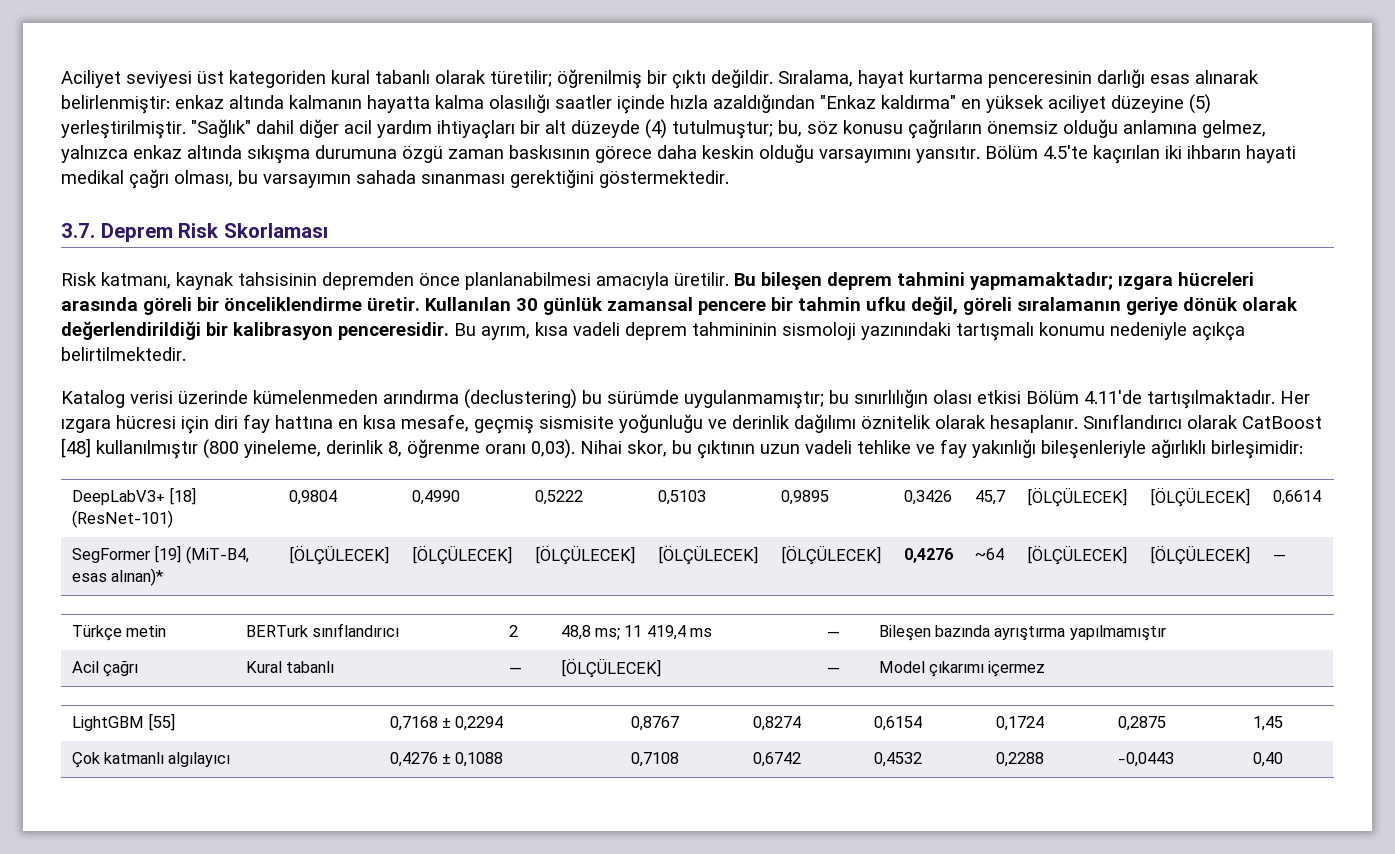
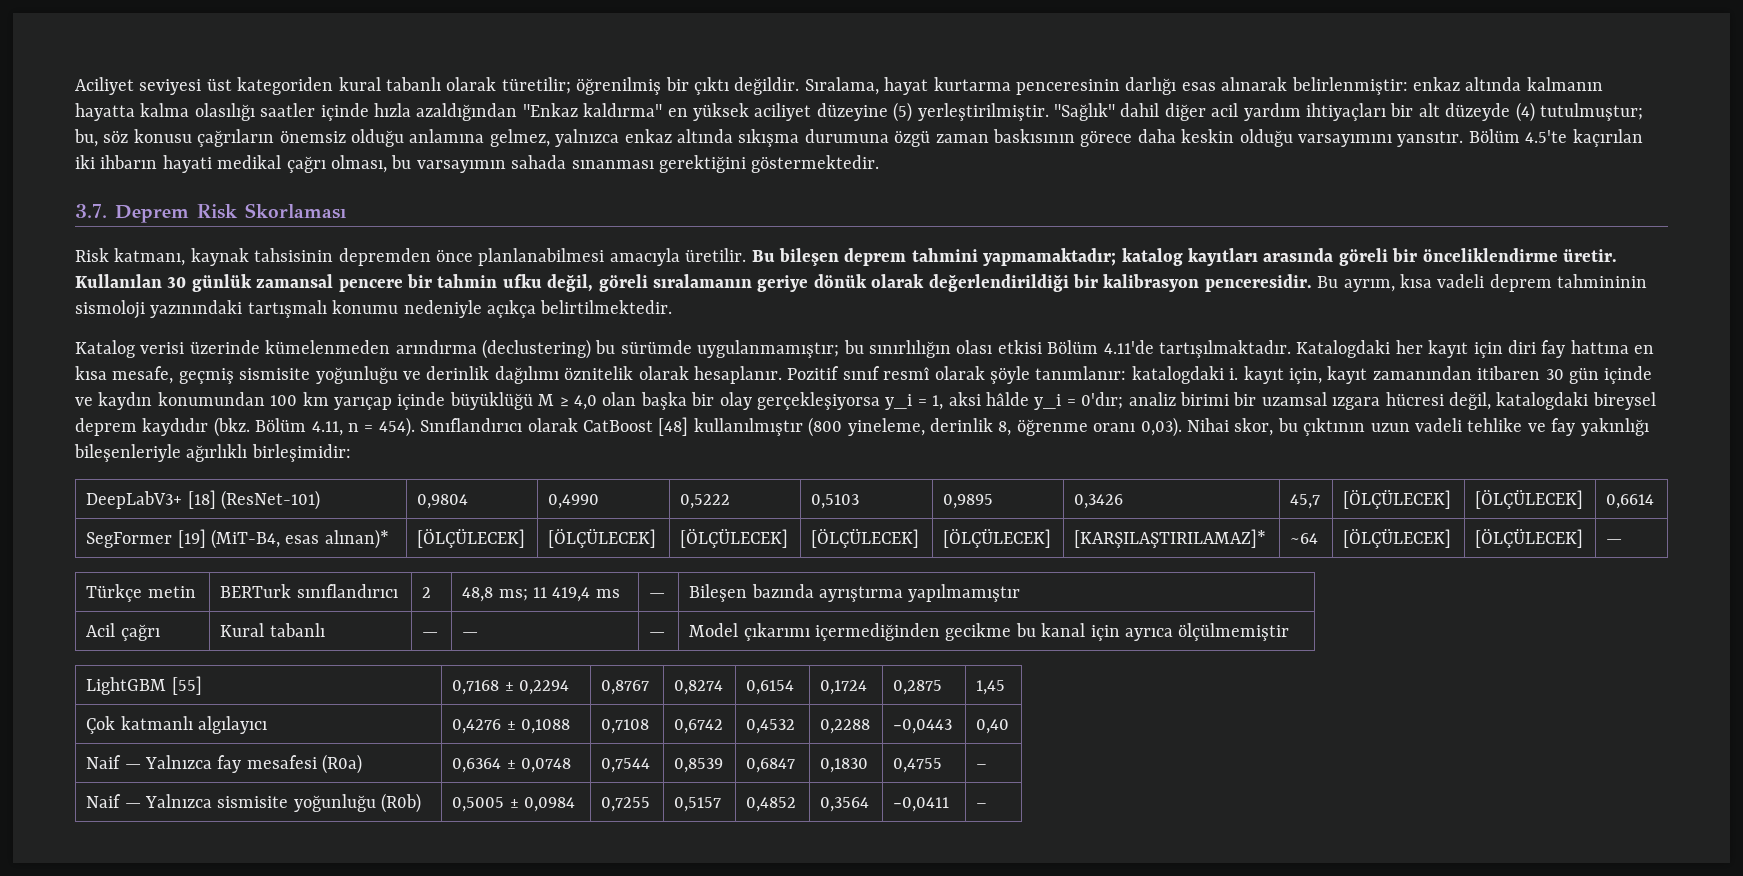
- Bu bileşen deprem tahmini yapmamaktadır; ızgara hücreleri arasında göreli bir önceliklendirme üretir.
+ Bu bileşen deprem tahmini yapmamaktadır; katalog kayıtları arasında göreli bir önceliklendirme üretir.
- Her ızgara hücresi için diri fay hattına en kısa mesafe, geçmiş sismisite yoğunluğu ve derinlik dağılımı öznitelik olarak hesaplanır.
+ Katalogdaki her kayıt için diri fay hattına en kısa mesafe, geçmiş sismisite yoğunluğu ve derinlik dağılımı öznitelik olarak hesaplanır.
+ Pozitif sınıf resmî olarak şöyle tanımlanır: katalogdaki i. kayıt için, kayıt zamanından itibaren 30 gün içinde ve kaydın konumundan 100 km yarıçap içinde büyüklüğü M ≥ 4,0 olan başka bir olay gerçekleşiyorsa y_i = 1, aksi hâlde y_i = 0'dır; analiz birimi bir uzamsal ızgara hücresi değil, katalogdaki bireysel deprem kaydıdır (bkz. Bölüm 4.11, n = 454).
- SegFormer [19] (MiT-B4, esas alınan)* | [ÖLÇÜLECEK] | [ÖLÇÜLECEK] | [ÖLÇÜLECEK] | [ÖLÇÜLECEK] | [ÖLÇÜLECEK] | 0,4276 | ~64 | [ÖLÇÜLECEK] | [ÖLÇÜLECEK] | —
+ SegFormer [19] (MiT-B4, esas alınan)* | [ÖLÇÜLECEK] | [ÖLÇÜLECEK] | [ÖLÇÜLECEK] | [ÖLÇÜLECEK] | [ÖLÇÜLECEK] | [KARŞILAŞTIRILAMAZ]* | ~64 | [ÖLÇÜLECEK] | [ÖLÇÜLECEK] | —
- Acil çağrı | Kural tabanlı | — | [ÖLÇÜLECEK] | — | Model çıkarımı içermez
+ Acil çağrı | Kural tabanlı | — | — | — | Model çıkarımı içermediğinden gecikme bu kanal için ayrıca ölçülmemiştir
+ Naif — Yalnızca fay mesafesi (R0a) | 0,6364 ± 0,0748 | 0,7544 | 0,8539 | 0,6847 | 0,1830 | 0,4755 | –
+ Naif — Yalnızca sismisite yoğunluğu (R0b) | 0,5005 ± 0,0984 | 0,7255 | 0,5157 | 0,4852 | 0,3564 | −0,0411 | –

